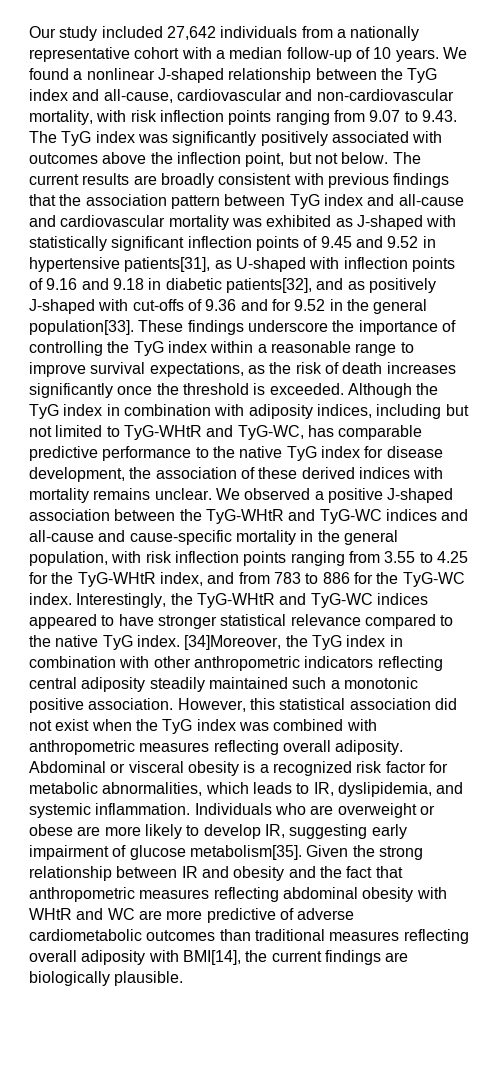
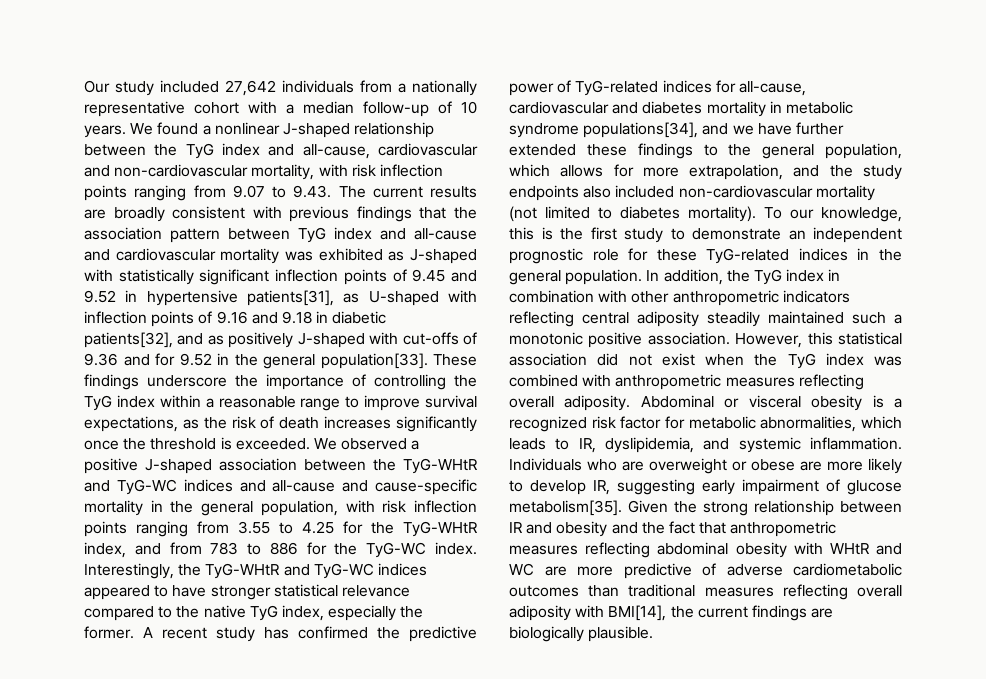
- We found a nonlinear J-shaped relationship between the TyG index and all-cause, cardiovascular and non-cardiovascular mortality, with risk inflection points ranging from 9.07 to 9.43. The TyG index was significantly positively associated with outcomes above the inflection point, but not below. The current results are broadly consistent with previous findings that the association pattern between TyG index and all-cause and cardiovascular mortality was exhibited as J-shaped with statistically significant inflection points of 9.45 and 9.52 in hypertensive patients[31], as U-shaped with inflection points of 9.16 and 9.18 in diabetic patients[32], and as positively J-shaped with cut-offs of 9.36 and for 9.52 in the general population[33].
+ We found a nonlinear J-shaped relationship between the TyG index and all-cause, cardiovascular and non-cardiovascular mortality, with risk inflection points ranging from 9.07 to 9.43. The current results are broadly consistent with previous findings that the association pattern between TyG index and all-cause and cardiovascular mortality was exhibited as J-shaped with statistically significant inflection points of 9.45 and 9.52 in hypertensive patients[31], as U-shaped with inflection points of 9.16 and 9.18 in diabetic patients[32], and as positively J-shaped with cut-offs of 9.36 and for 9.52 in the general population[33].
- Although the TyG index in combination with adiposity indices, including but not limited to TyG-WHtR and TyG-WC, has comparable predictive performance to the native TyG index for disease development, the association of these derived indices with mortality remains unclear.
- Interestingly, the TyG-WHtR and TyG-WC indices appeared to have stronger statistical relevance compared to the native TyG index. [34]Moreover, the TyG index in combination with other anthropometric indicators reflecting central adiposity steadily maintained such a monotonic positive association.
+ Interestingly, the TyG-WHtR and TyG-WC indices appeared to have stronger statistical relevance compared to the native TyG index, especially the former. A recent study has confirmed the predictive power of TyG-related indices for all-cause, cardiovascular and diabetes mortality in metabolic syndrome populations[34], and we have further extended these findings to the general population, which allows for more extrapolation, and the study endpoints also included non-cardiovascular mortality (not limited to diabetes mortality). To our knowledge, this is the first study to demonstrate an independent prognostic role for these TyG-related indices in the general population. In addition, the TyG index in combination with other anthropometric indicators reflecting central adiposity steadily maintained such a monotonic positive association.

